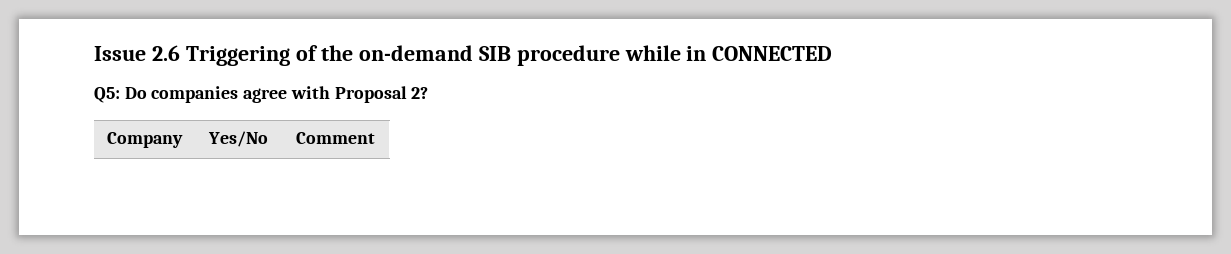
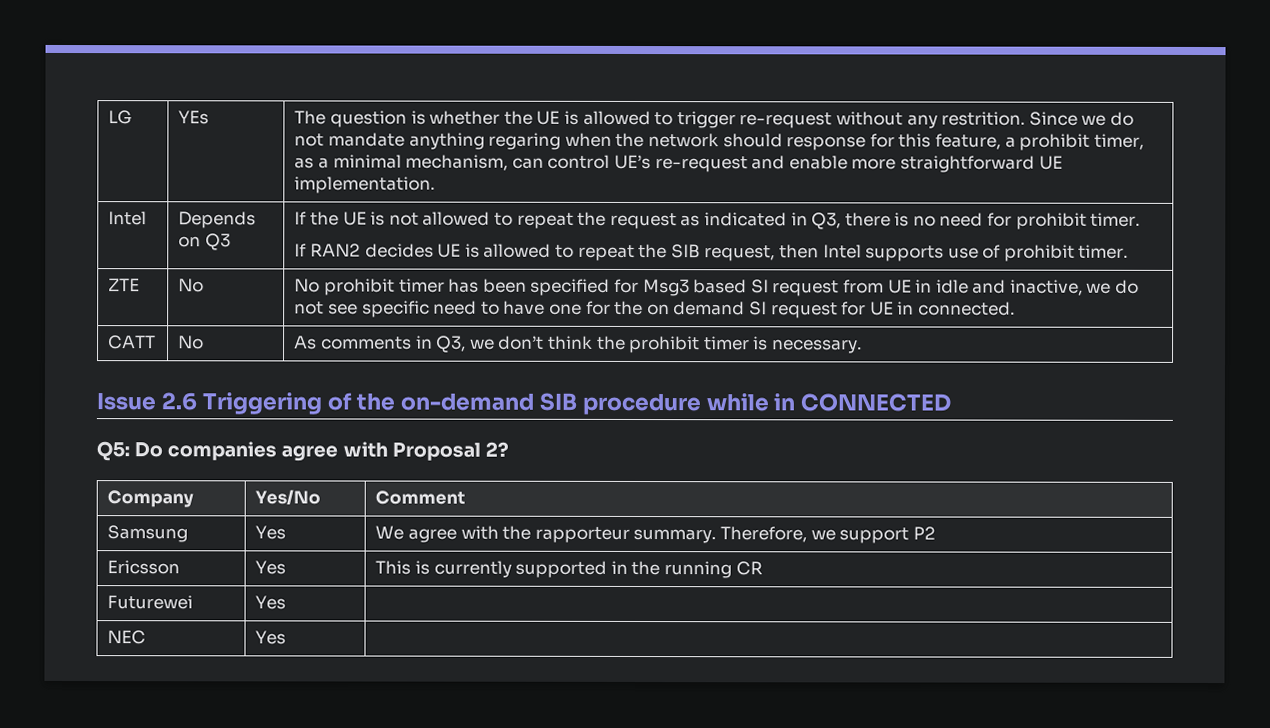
+ LG | YEs | The question is whether the UE is allowed to trigger re-request without any restrition. Since we do not mandate anything regaring when the network should response for this feature, a prohibit timer, as a minimal mechanism, can control UE’s re-request and enable more straightforward UE implementation.
+ Intel | Depends on Q3 | If the UE is not allowed to repeat the request as indicated in Q3, there is no need for prohibit timer.
+ If RAN2 decides UE is allowed to repeat the SIB request, then Intel supports use of prohibit timer.
+ ZTE | No | No prohibit timer has been specified for Msg3 based SI request from UE in idle and inactive, we do not see specific need to have one for the on demand SI request for UE in connected.
+ CATT | No | As comments in Q3, we don’t think the prohibit timer is necessary.
+ Samsung | Yes | We agree with the rapporteur summary. Therefore, we support P2
+ Ericsson | Yes | This is currently supported in the running CR
+ Futurewei | Yes |
+ NEC | Yes |

